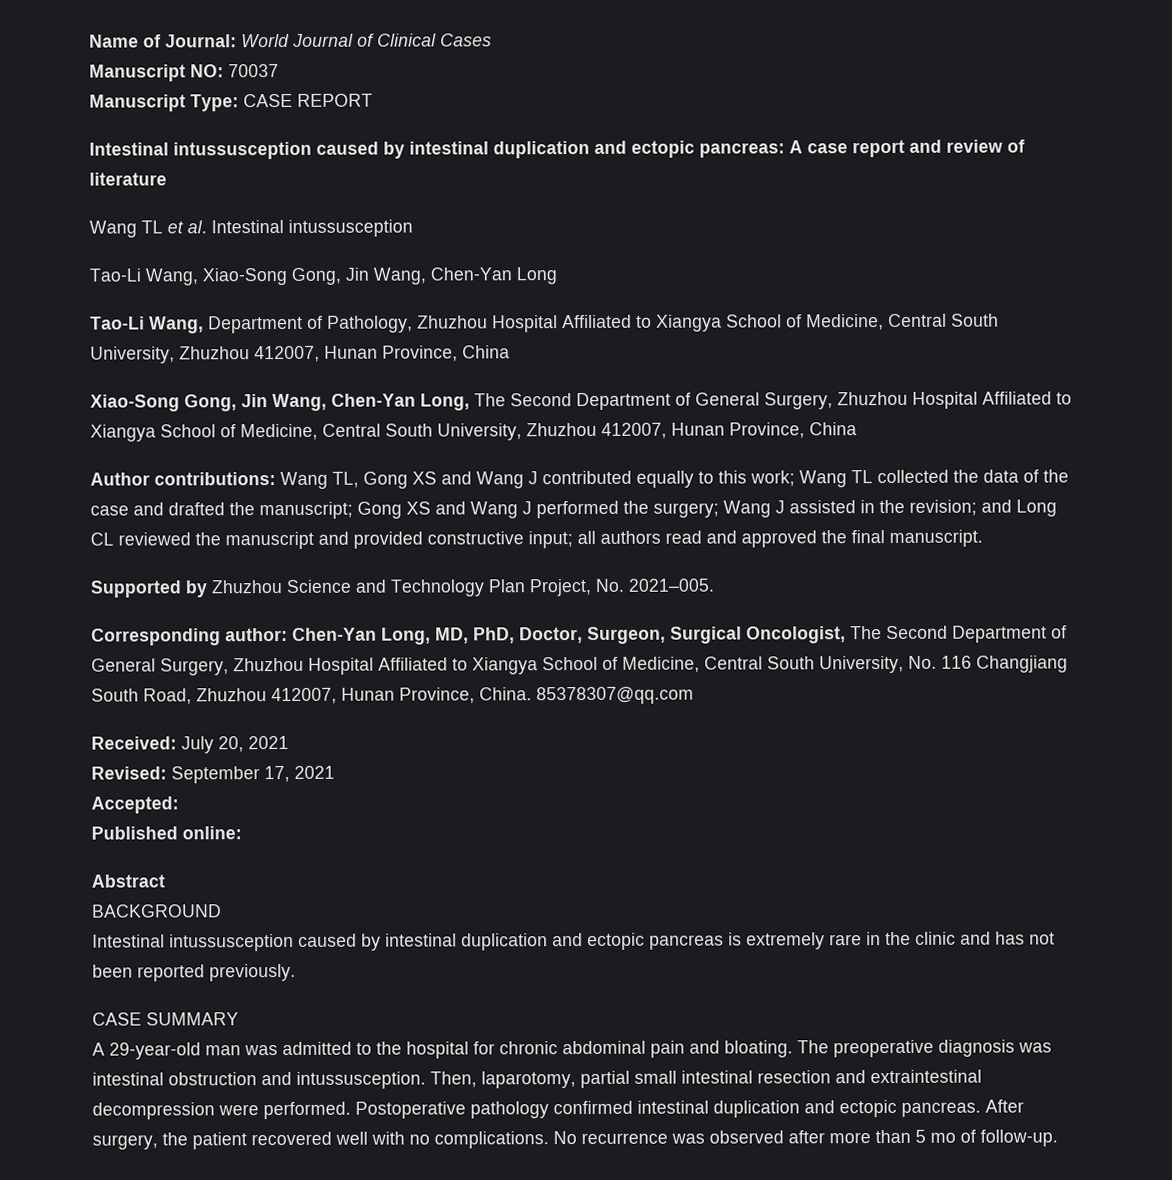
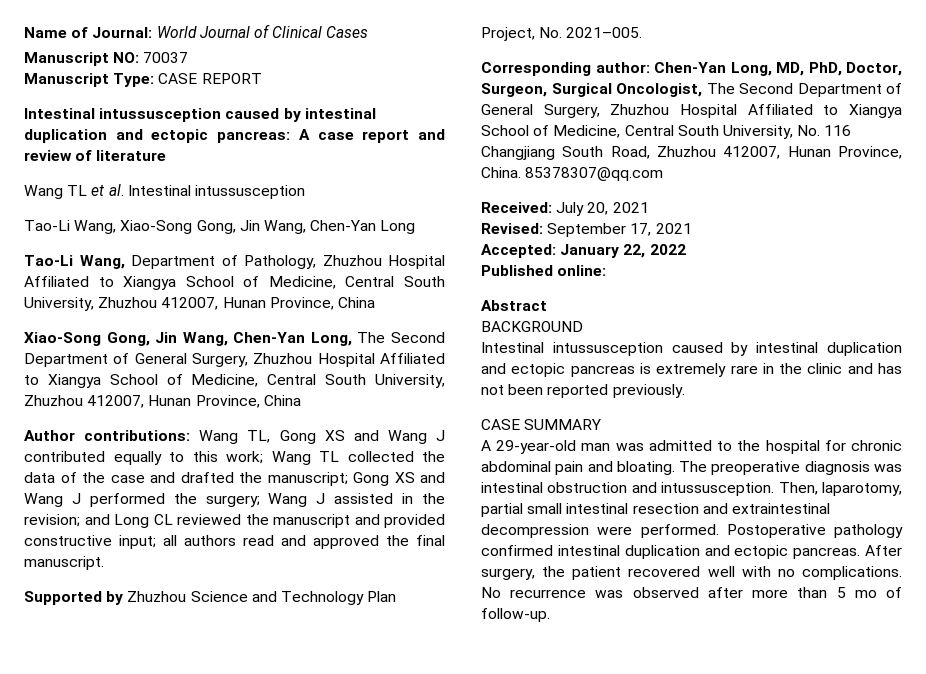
- Accepted:
+ Accepted: January 22, 2022

